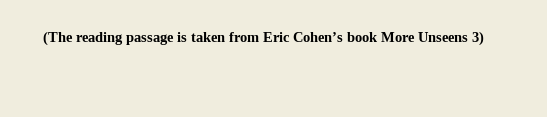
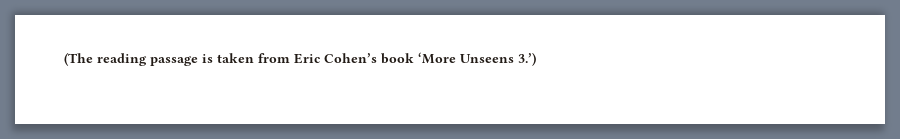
- (The reading passage is taken from Eric Cohen’s book More Unseens 3)
+ (The reading passage is taken from Eric Cohen’s book ‘More Unseens 3.’)

